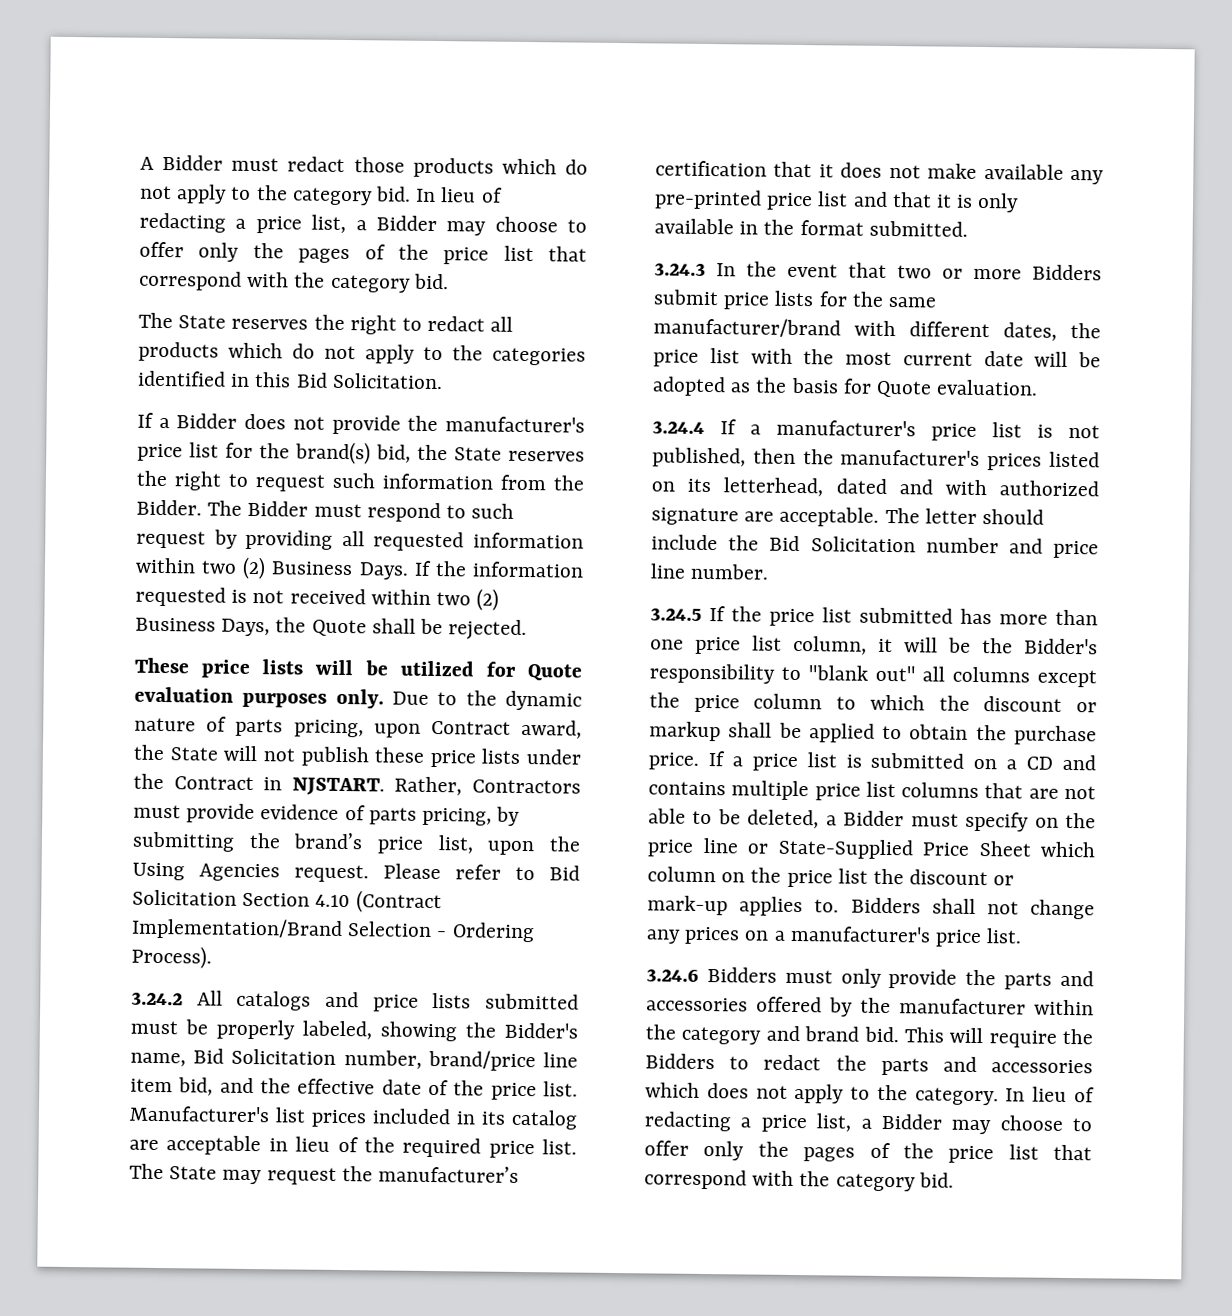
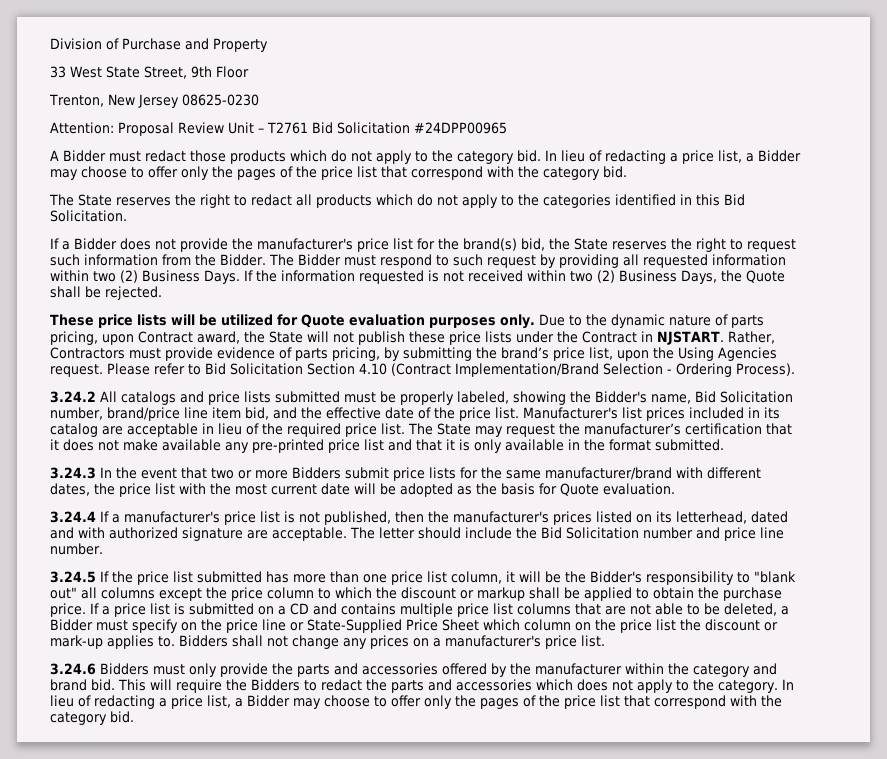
+ Division of Purchase and Property
+ 33 West State Street, 9th Floor
+ Trenton, New Jersey 08625-0230
+ Attention: Proposal Review Unit – T2761 Bid Solicitation #24DPP00965

